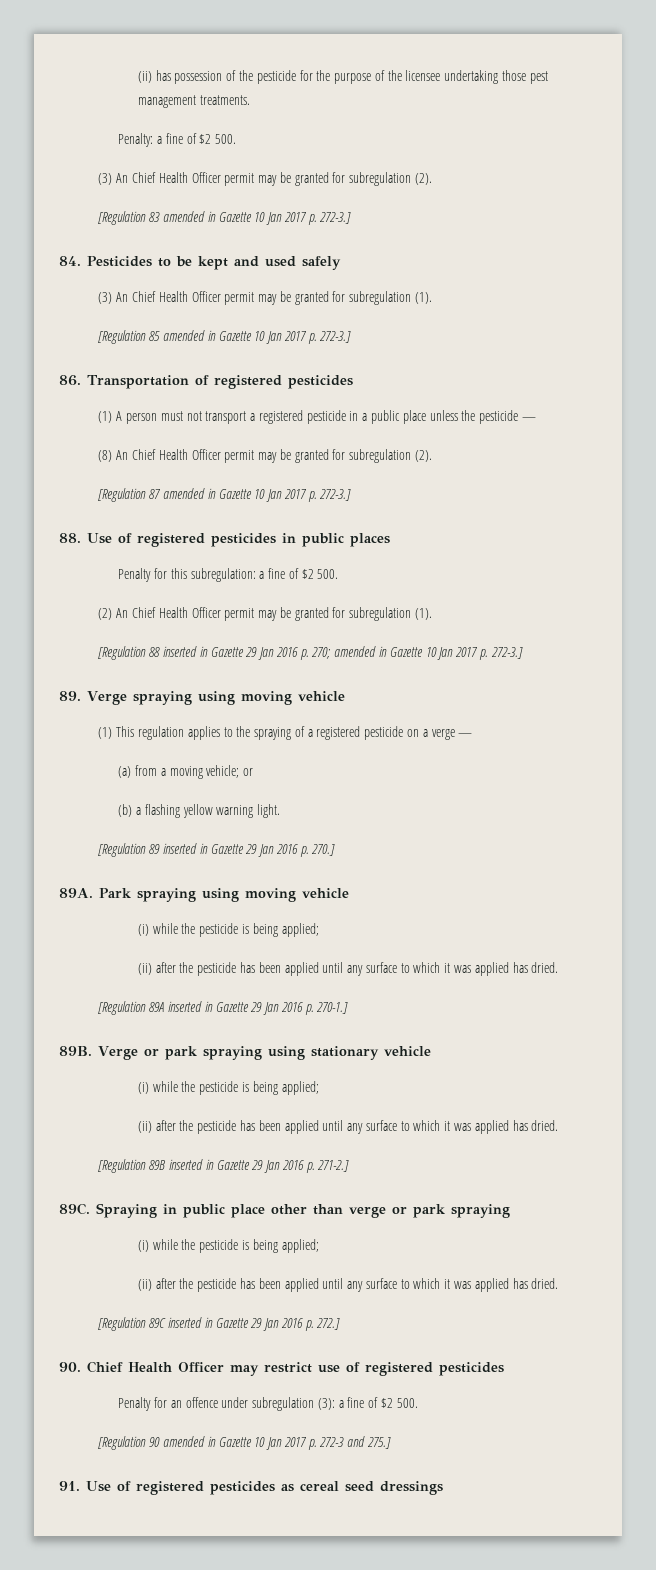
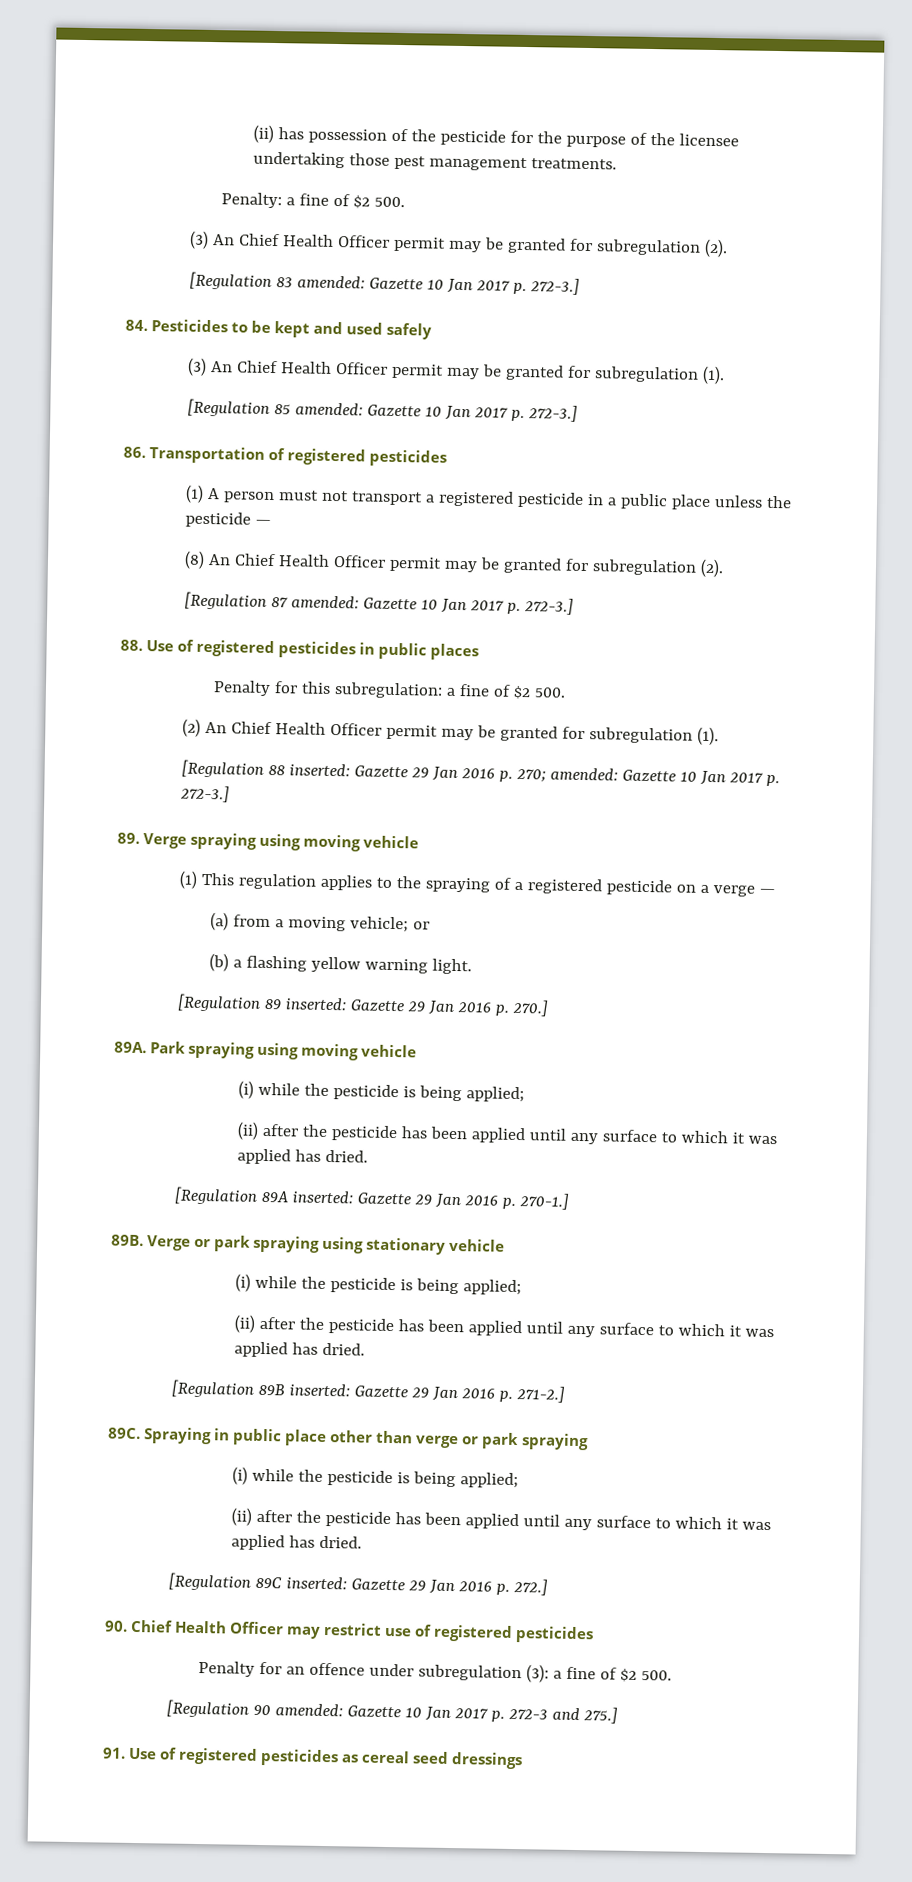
- [Regulation 83 amended in Gazette 10 Jan 2017 p. 272-3.]
+ [Regulation 83 amended: Gazette 10 Jan 2017 p. 272-3.]
- [Regulation 85 amended in Gazette 10 Jan 2017 p. 272-3.]
+ [Regulation 85 amended: Gazette 10 Jan 2017 p. 272-3.]
- [Regulation 87 amended in Gazette 10 Jan 2017 p. 272-3.]
+ [Regulation 87 amended: Gazette 10 Jan 2017 p. 272-3.]
- [Regulation 88 inserted in Gazette 29 Jan 2016 p. 270; amended in Gazette 10 Jan 2017 p. 272-3.]
+ [Regulation 88 inserted: Gazette 29 Jan 2016 p. 270; amended: Gazette 10 Jan 2017 p. 272-3.]
- [Regulation 89 inserted in Gazette 29 Jan 2016 p. 270.]
+ [Regulation 89 inserted: Gazette 29 Jan 2016 p. 270.]
- [Regulation 89A inserted in Gazette 29 Jan 2016 p. 270-1.]
+ [Regulation 89A inserted: Gazette 29 Jan 2016 p. 270-1.]
- [Regulation 89B inserted in Gazette 29 Jan 2016 p. 271-2.]
+ [Regulation 89B inserted: Gazette 29 Jan 2016 p. 271-2.]
- [Regulation 89C inserted in Gazette 29 Jan 2016 p. 272.]
+ [Regulation 89C inserted: Gazette 29 Jan 2016 p. 272.]
- [Regulation 90 amended in Gazette 10 Jan 2017 p. 272-3 and 275.]
+ [Regulation 90 amended: Gazette 10 Jan 2017 p. 272-3 and 275.]

